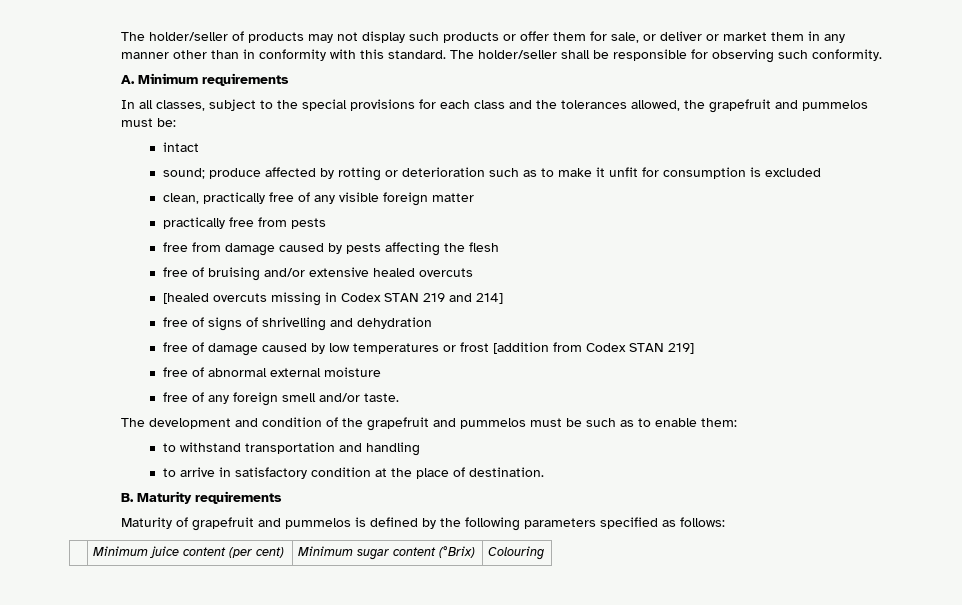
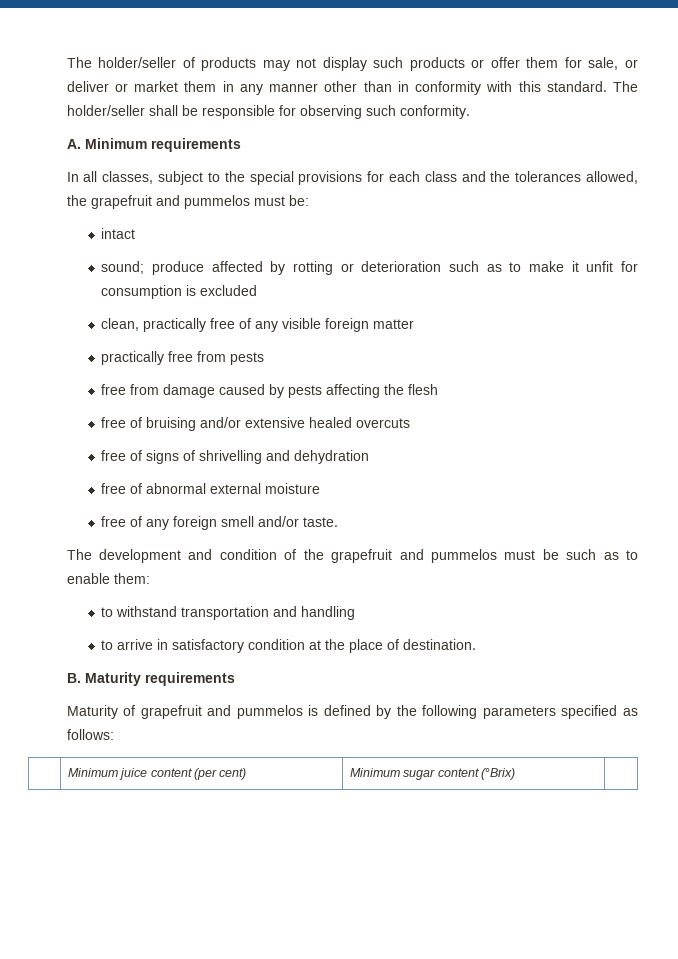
- [healed overcuts missing in Codex STAN 219 and 214]
- free of damage caused by low temperatures or frost [addition from Codex STAN 219]
- | Minimum juice content (per cent) | Minimum sugar content (°Brix) | Colouring
+ | Minimum juice content (per cent) | Minimum sugar content (°Brix) |

